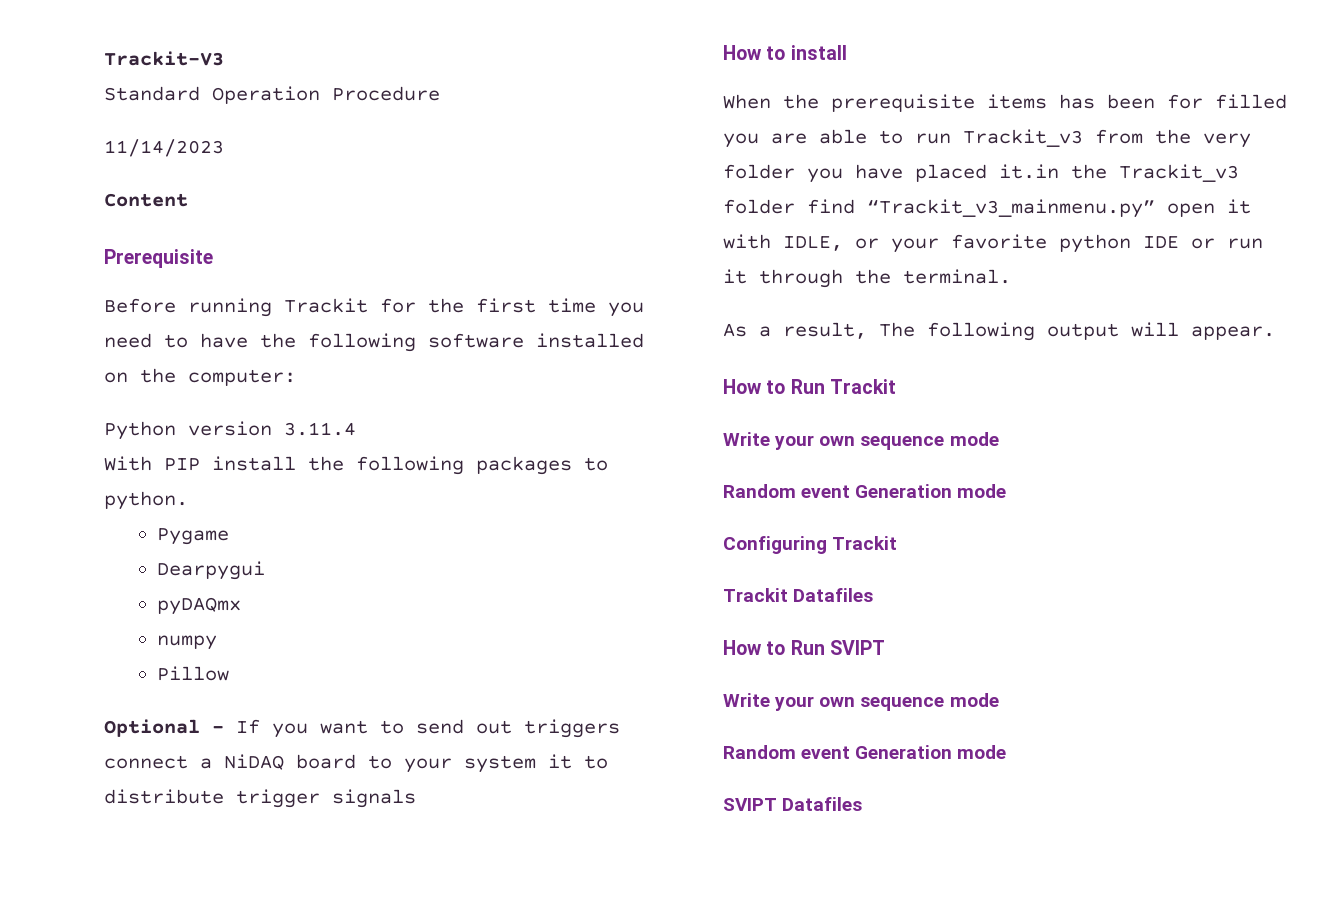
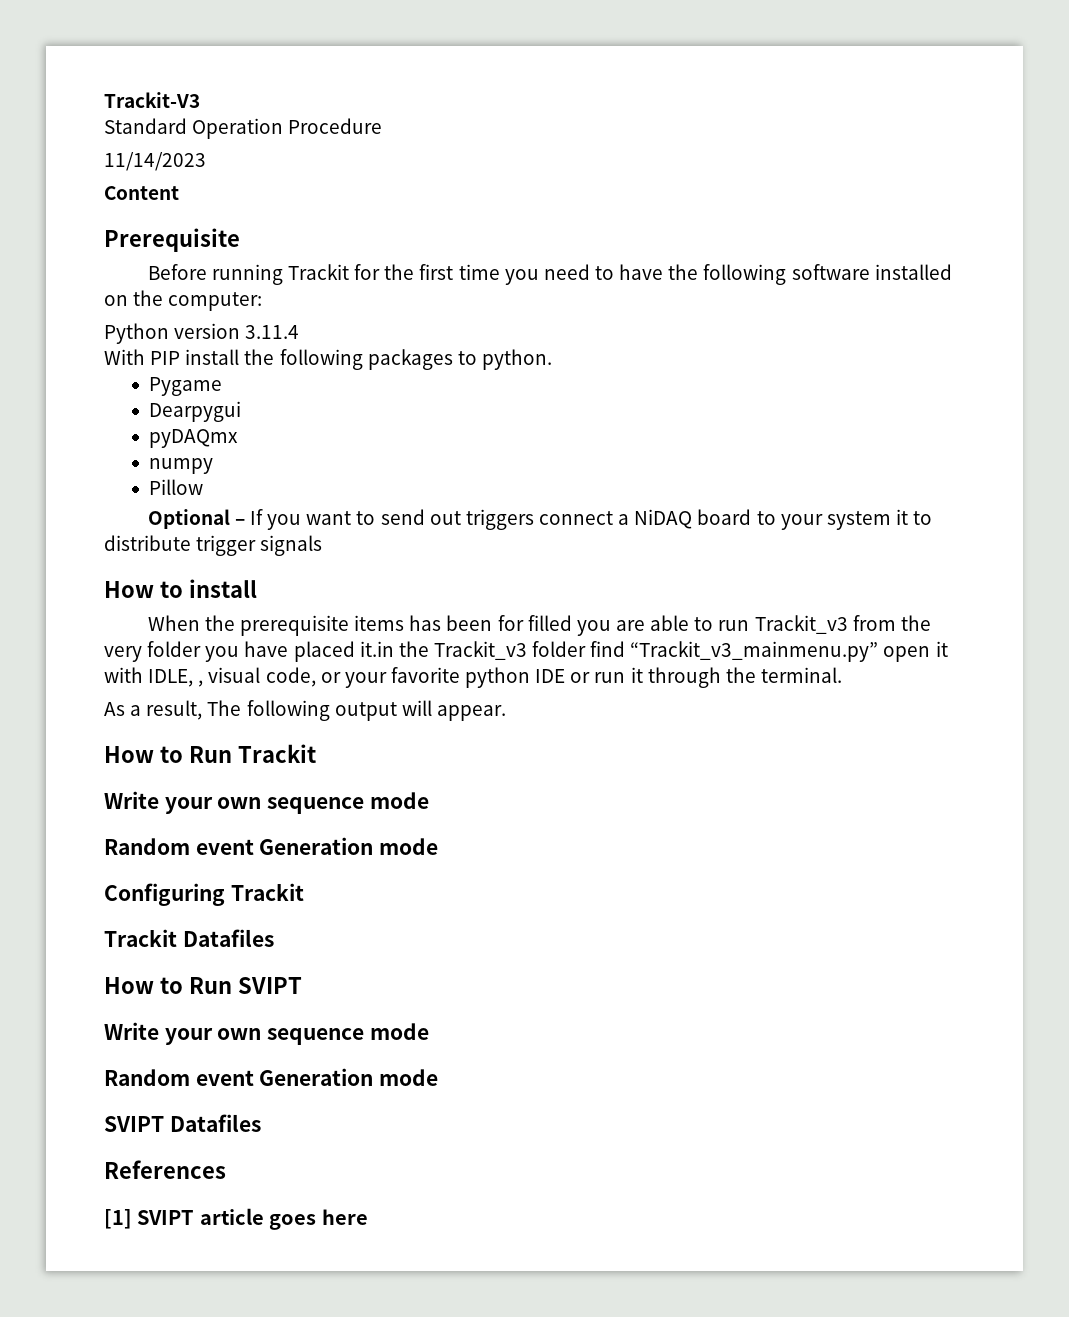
- When the prerequisite items has been for filled you are able to run Trackit_v3 from the very folder you have placed it.in the Trackit_v3 folder find “Trackit_v3_mainmenu.py” open it with IDLE, or your favorite python IDE or run it through the terminal.
+ When the prerequisite items has been for filled you are able to run Trackit_v3 from the very folder you have placed it.in the Trackit_v3 folder find “Trackit_v3_mainmenu.py” open it with IDLE, , visual code, or your favorite python IDE or run it through the terminal.
+ References
+ [1] SVIPT article goes here

